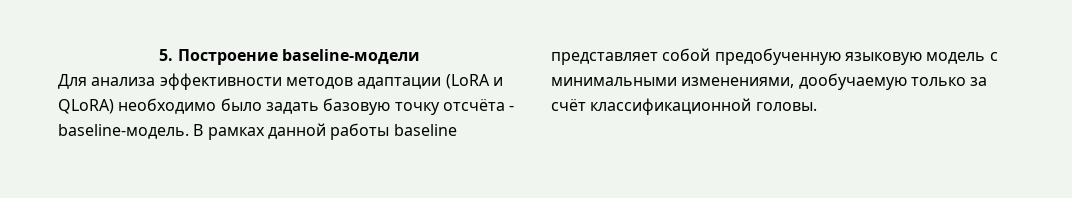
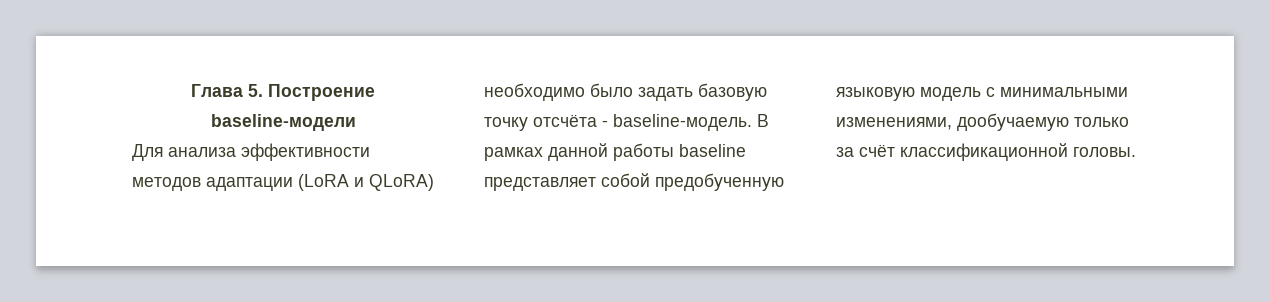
- 5. Построение baseline-модели
+ Глава 5. Построение baseline-модели

